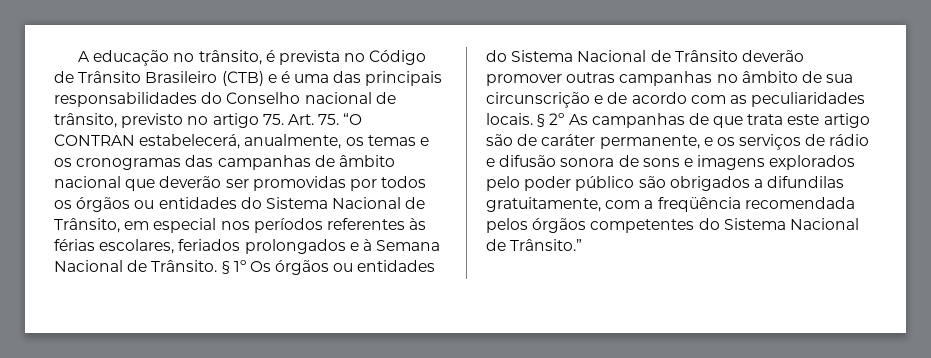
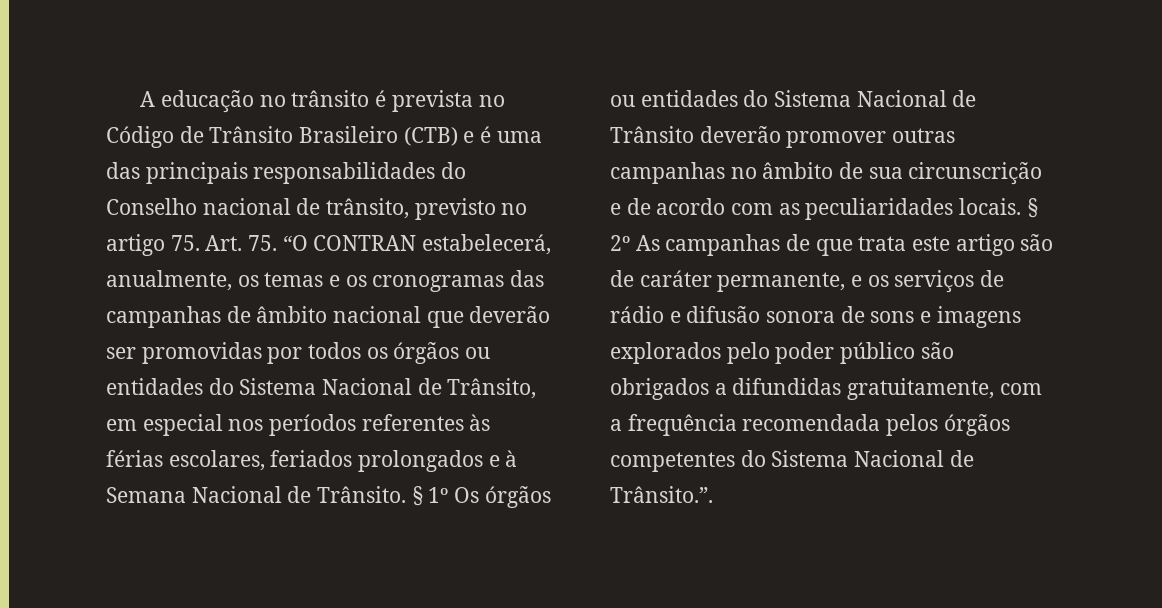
- A educação no trânsito, é prevista no Código de Trânsito Brasileiro (CTB) e é uma das principais responsabilidades do Conselho nacional de trânsito, previsto no artigo 75. Art. 75. “O CONTRAN estabelecerá, anualmente, os temas e os cronogramas das campanhas de âmbito nacional que deverão ser promovidas por todos os órgãos ou entidades do Sistema Nacional de Trânsito, em especial nos períodos referentes às férias escolares, feriados prolongados e à Semana Nacional de Trânsito.
+ A educação no trânsito é prevista no Código de Trânsito Brasileiro (CTB) e é uma das principais responsabilidades do Conselho nacional de trânsito, previsto no artigo 75. Art. 75. “O CONTRAN estabelecerá, anualmente, os temas e os cronogramas das campanhas de âmbito nacional que deverão ser promovidas por todos os órgãos ou entidades do Sistema Nacional de Trânsito, em especial nos períodos referentes às férias escolares, feriados prolongados e à Semana Nacional de Trânsito.
- § 2º As campanhas de que trata este artigo são de caráter permanente, e os serviços de rádio e difusão sonora de sons e imagens explorados pelo poder público são obrigados a difundilas gratuitamente, com a freqüência recomendada pelos órgãos competentes do Sistema Nacional de Trânsito.”
+ § 2º As campanhas de que trata este artigo são de caráter permanente, e os serviços de rádio e difusão sonora de sons e imagens explorados pelo poder público são obrigados a difundidas gratuitamente, com a frequência recomendada pelos órgãos competentes do Sistema Nacional de Trânsito.”.

